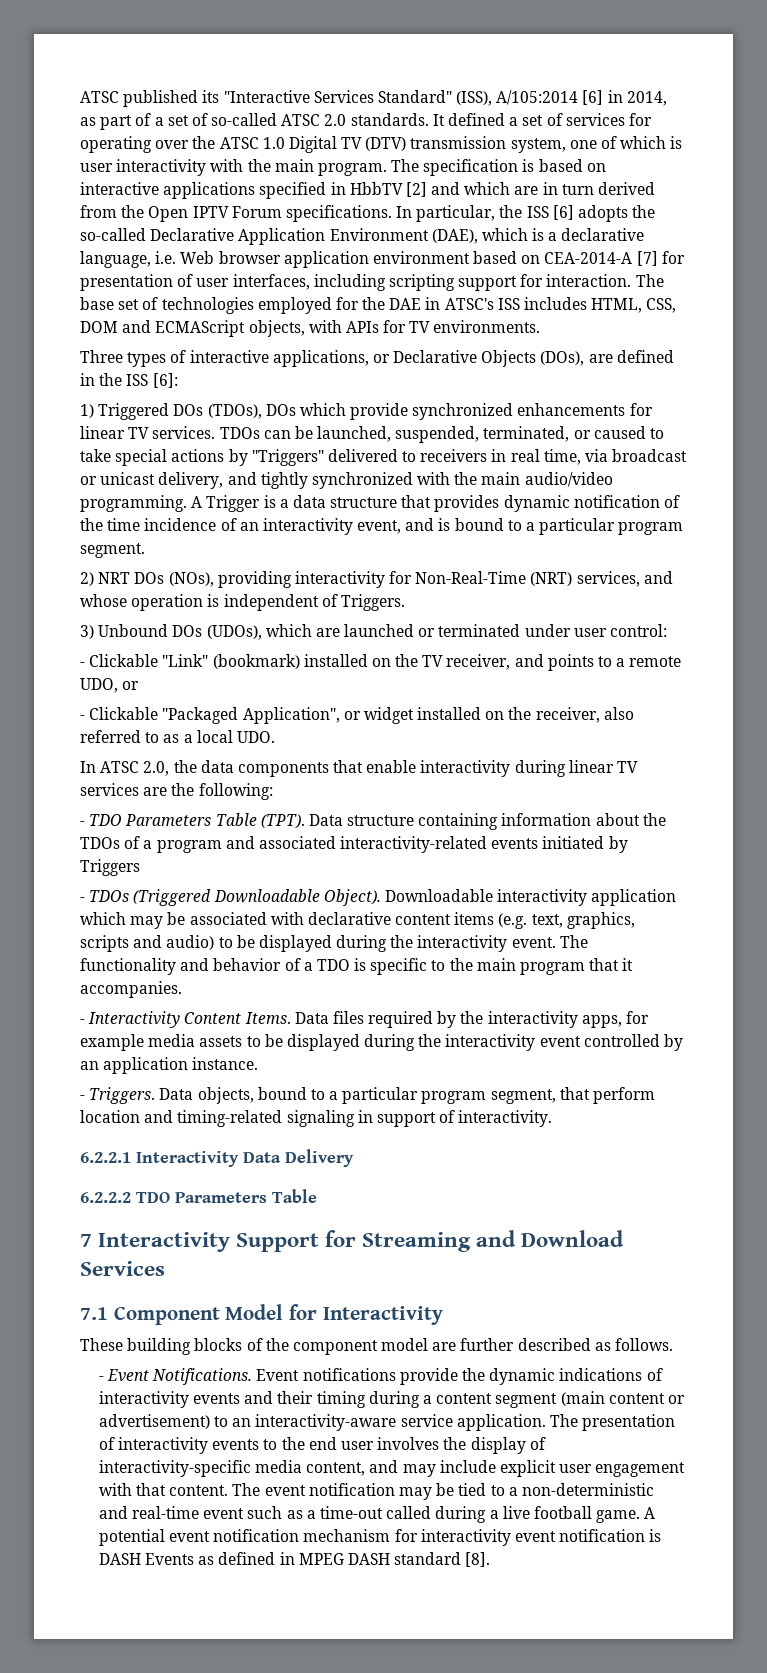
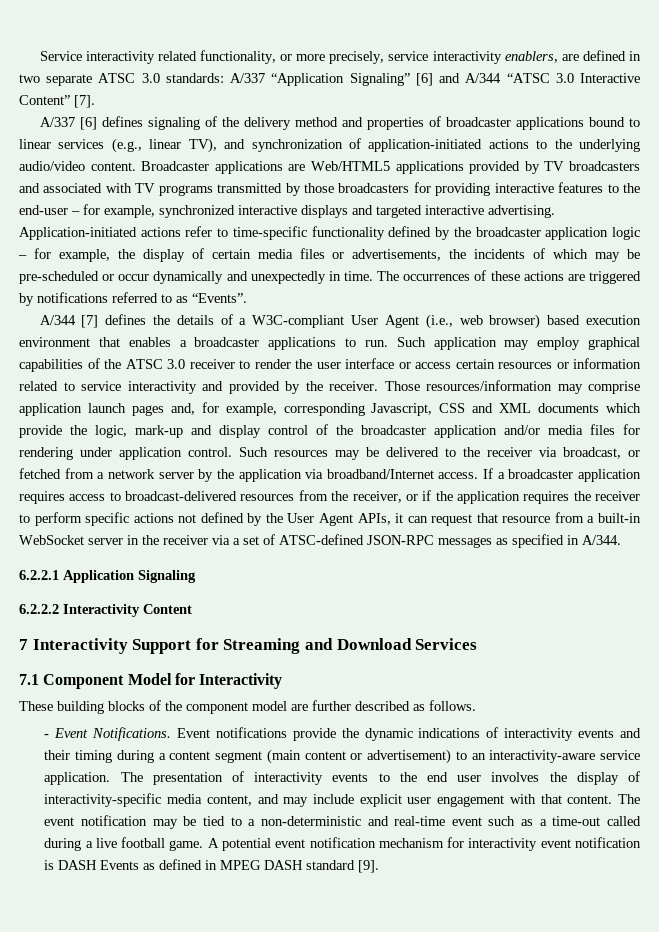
- ATSC published its "Interactive Services Standard" (ISS), A/105:2014 [6] in 2014, as part of a set of so-called ATSC 2.0 standards. It defined a set of services for operating over the ATSC 1.0 Digital TV (DTV) transmission system, one of which is user interactivity with the main program. The specification is based on interactive applications specified in HbbTV [2] and which are in turn derived from the Open IPTV Forum specifications. In particular, the ISS [6] adopts the so-called Declarative Application Environment (DAE), which is a declarative language, i.e. Web browser application environment based on CEA-2014-A [7] for presentation of user interfaces, including scripting support for interaction. The base set of technologies employed for the DAE in ATSC's ISS includes HTML, CSS, DOM and ECMAScript objects, with APIs for TV environments.
- Three types of interactive applications, or Declarative Objects (DOs), are defined in the ISS [6]:
- 1) Triggered DOs (TDOs), DOs which provide synchronized enhancements for linear TV services. TDOs can be launched, suspended, terminated, or caused to take special actions by "Triggers" delivered to receivers in real time, via broadcast or unicast delivery, and tightly synchronized with the main audio/video programming. A Trigger is a data structure that provides dynamic notification of the time incidence of an interactivity event, and is bound to a particular program segment.
- 2) NRT DOs (NOs), providing interactivity for Non-Real-Time (NRT) services, and whose operation is independent of Triggers.
- 3) Unbound DOs (UDOs), which are launched or terminated under user control:
- - Clickable "Link" (bookmark) installed on the TV receiver, and points to a remote UDO, or
- - Clickable "Packaged Application", or widget installed on the receiver, also referred to as a local UDO.
- In ATSC 2.0, the data components that enable interactivity during linear TV services are the following:
- - TDO Parameters Table (TPT). Data structure containing information about the TDOs of a program and associated interactivity-related events initiated by Triggers
- - TDOs (Triggered Downloadable Object). Downloadable interactivity application which may be associated with declarative content items (e.g. text, graphics, scripts and audio) to be displayed during the interactivity event. The functionality and behavior of a TDO is specific to the main program that it accompanies.
- - Interactivity Content Items. Data files required by the interactivity apps, for example media assets to be displayed during the interactivity event controlled by an application instance.
- - Triggers. Data objects, bound to a particular program segment, that perform location and timing-related signaling in support of interactivity.
- 6.2.2.1 Interactivity Data Delivery
- 6.2.2.2 TDO Parameters Table
+ Service interactivity related functionality, or more precisely, service interactivity enablers, are defined in two separate ATSC 3.0 standards: A/337 “Application Signaling” [6] and A/344 “ATSC 3.0 Interactive Content” [7].
+ A/337 [6] defines signaling of the delivery method and properties of broadcaster applications bound to linear services (e.g., linear TV), and synchronization of application-initiated actions to the underlying audio/video content. Broadcaster applications are Web/HTML5 applications provided by TV broadcasters and associated with TV programs transmitted by those broadcasters for providing interactive features to the end-user – for example, synchronized interactive displays and targeted interactive advertising. Application-initiated actions refer to time-specific functionality defined by the broadcaster application logic – for example, the display of certain media files or advertisements, the incidents of which may be pre-scheduled or occur dynamically and unexpectedly in time. The occurrences of these actions are triggered by notifications referred to as “Events”.
+ A/344 [7] defines the details of a W3C-compliant User Agent (i.e., web browser) based execution environment that enables a broadcaster applications to run. Such application may employ graphical capabilities of the ATSC 3.0 receiver to render the user interface or access certain resources or information related to service interactivity and provided by the receiver. Those resources/information may comprise application launch pages and, for example, corresponding Javascript, CSS and XML documents which provide the logic, mark-up and display control of the broadcaster application and/or media files for rendering under application control. Such resources may be delivered to the receiver via broadcast, or fetched from a network server by the application via broadband/Internet access. If a broadcaster application requires access to broadcast-delivered resources from the receiver, or if the application requires the receiver to perform specific actions not defined by the User Agent APIs, it can request that resource from a built-in WebSocket server in the receiver via a set of ATSC-defined JSON-RPC messages as specified in A/344.
+ 6.2.2.1 Application Signaling
+ 6.2.2.2 Interactivity Content
- A potential event notification mechanism for interactivity event notification is DASH Events as defined in MPEG DASH standard [8].
+ A potential event notification mechanism for interactivity event notification is DASH Events as defined in MPEG DASH standard [9].

